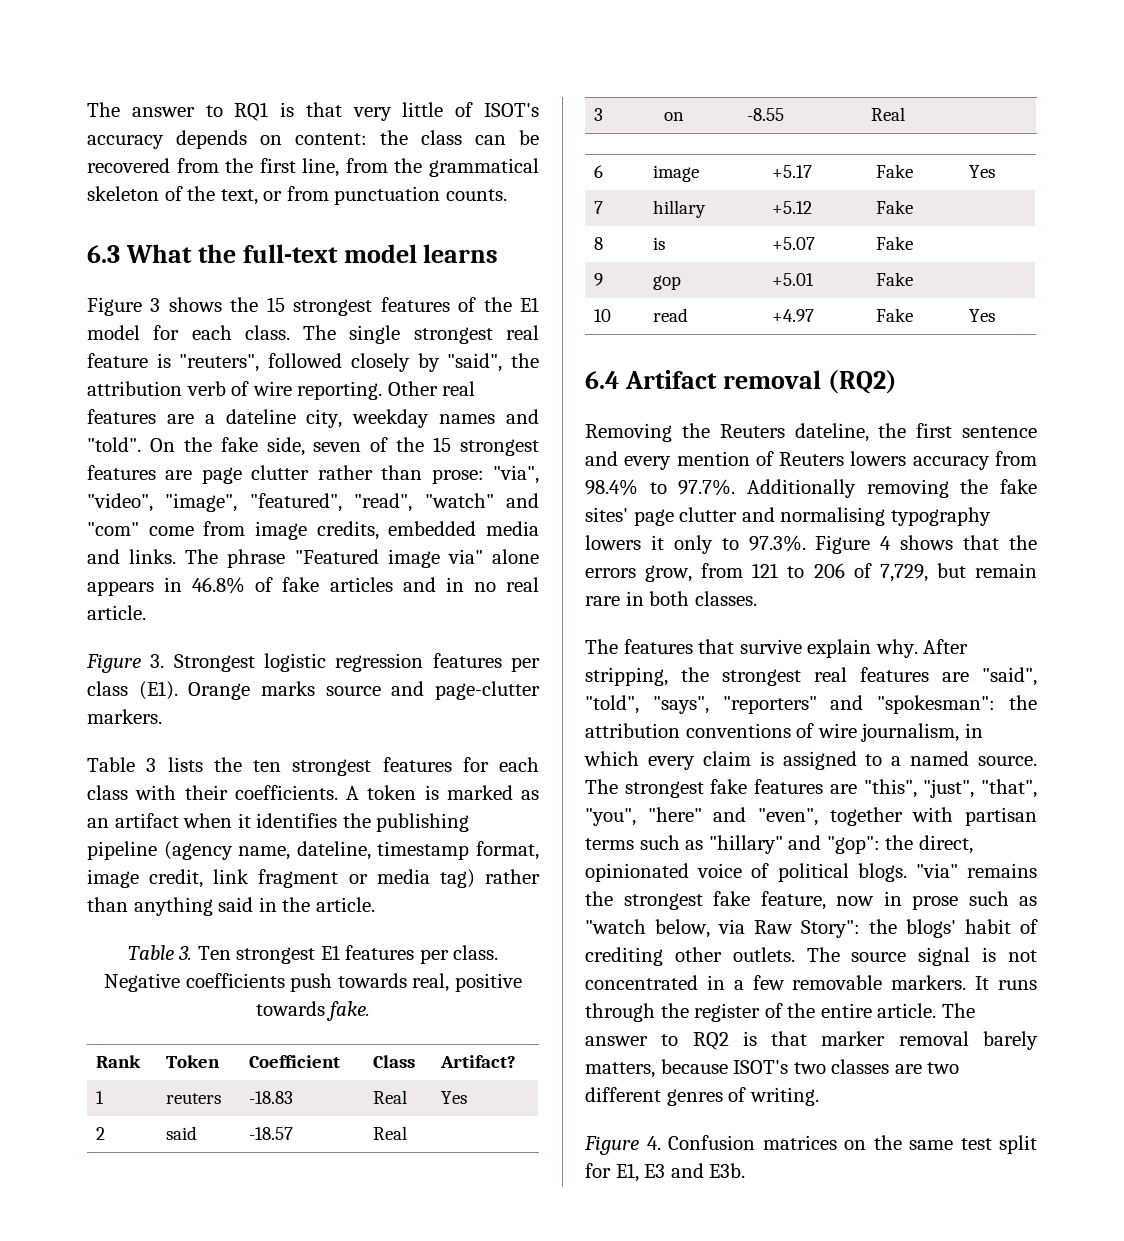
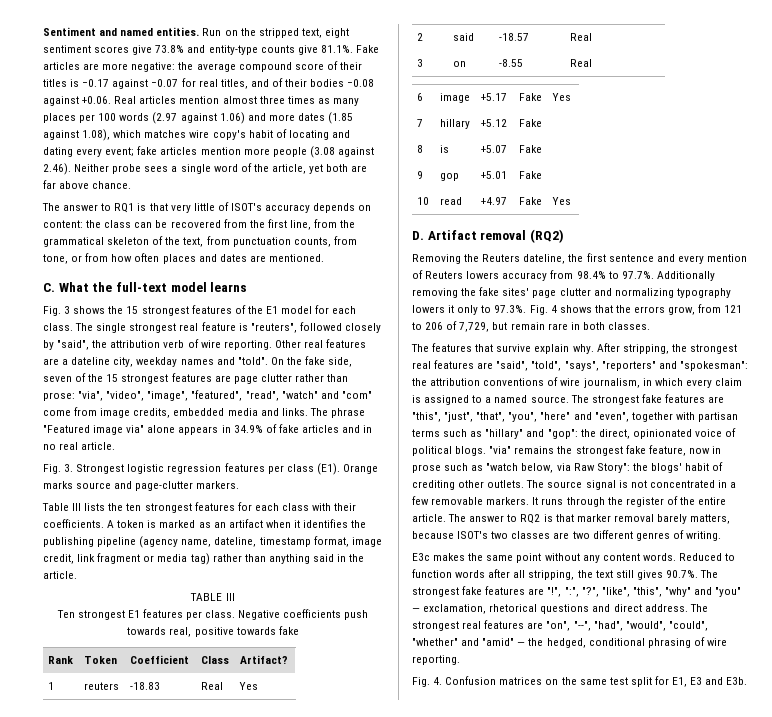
+ Sentiment and named entities. Run on the stripped text, eight sentiment scores give 73.8% and entity-type counts give 81.1%. Fake articles are more negative: the average compound score of their titles is −0.17 against −0.07 for real titles, and of their bodies −0.08 against +0.06. Real articles mention almost three times as many places per 100 words (2.97 against 1.06) and more dates (1.85 against 1.08), which matches wire copy's habit of locating and dating every event; fake articles mention more people (3.08 against 2.46). Neither probe sees a single word of the article, yet both are far above chance.
- The answer to RQ1 is that very little of ISOT's accuracy depends on content: the class can be recovered from the first line, from the grammatical skeleton of the text, or from punctuation counts.
- 6.3 What the full-text model learns
+ The answer to RQ1 is that very little of ISOT's accuracy depends on content: the class can be recovered from the first line, from the grammatical skeleton of the text, from punctuation counts, from tone, or from how often places and dates are mentioned.
+ C. What the full-text model learns
- Figure 3 shows the 15 strongest features of the E1 model for each class.
+ Fig. 3 shows the 15 strongest features of the E1 model for each class.
- The phrase "Featured image via" alone appears in 46.8% of fake articles and in no real article.
+ The phrase "Featured image via" alone appears in 34.9% of fake articles and in no real article.
- Figure 3. Strongest logistic regression features per class (E1). Orange marks source and page-clutter markers.
+ Fig. 3. Strongest logistic regression features per class (E1). Orange marks source and page-clutter markers.
- Table 3 lists the ten strongest features for each class with their coefficients.
+ Table III lists the ten strongest features for each class with their coefficients.
- Table 3. Ten strongest E1 features per class.
+ TABLE III
+ Ten strongest E1 features per class.
- Negative coefficients push towards real, positive towards fake.
+ Negative coefficients push towards real, positive towards fake
- 6.4 Artifact removal (RQ2)
+ D. Artifact removal (RQ2)
- Removing the Reuters dateline, the first sentence and every mention of Reuters lowers accuracy from 98.4% to 97.7%. Additionally removing the fake sites' page clutter and normalising typography lowers it only to 97.3%. Figure 4 shows that the errors grow, from 121 to 206 of 7,729, but remain rare in both classes.
+ Removing the Reuters dateline, the first sentence and every mention of Reuters lowers accuracy from 98.4% to 97.7%. Additionally removing the fake sites' page clutter and normalizing typography lowers it only to 97.3%. Fig. 4 shows that the errors grow, from 121 to 206 of 7,729, but remain rare in both classes.
- Figure 4. Confusion matrices on the same test split for E1, E3 and E3b.
+ E3c makes the same point without any content words. Reduced to function words after all stripping, the text still gives 90.7%. The strongest fake features are "!", ":", "?", "like", "this", "why" and "you" — exclamation, rhetorical questions and direct address. The strongest real features are "on", "--", "had", "would", "could", "whether" and "amid" — the hedged, conditional phrasing of wire reporting.
+ Fig. 4. Confusion matrices on the same test split for E1, E3 and E3b.

